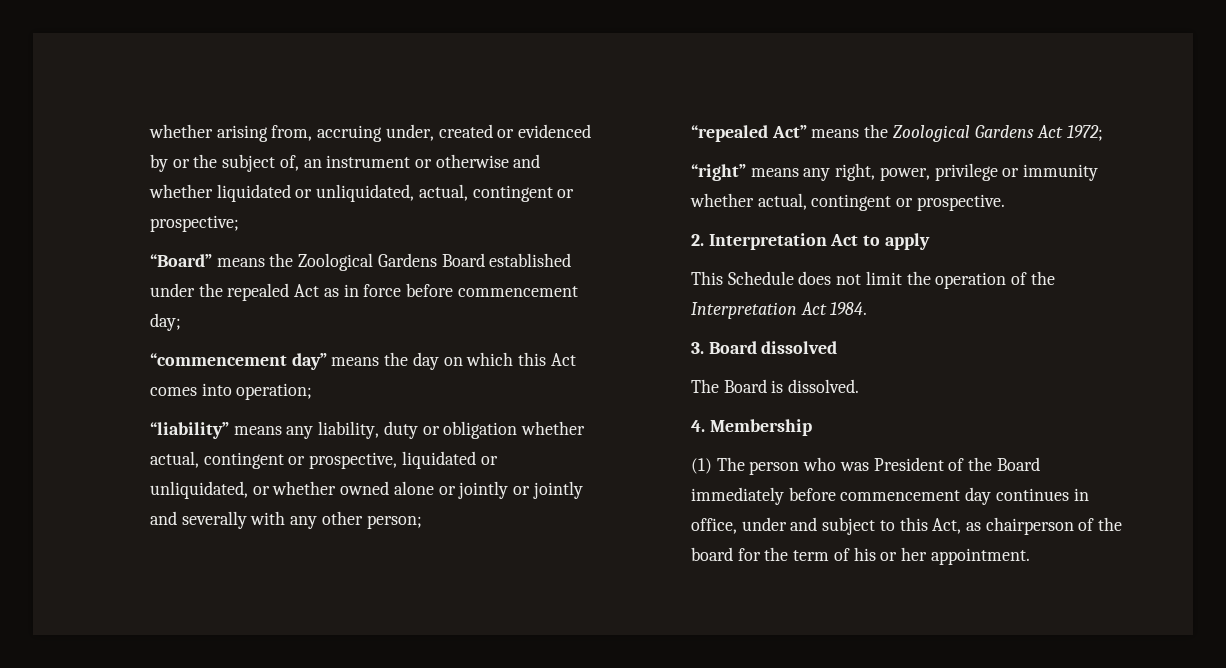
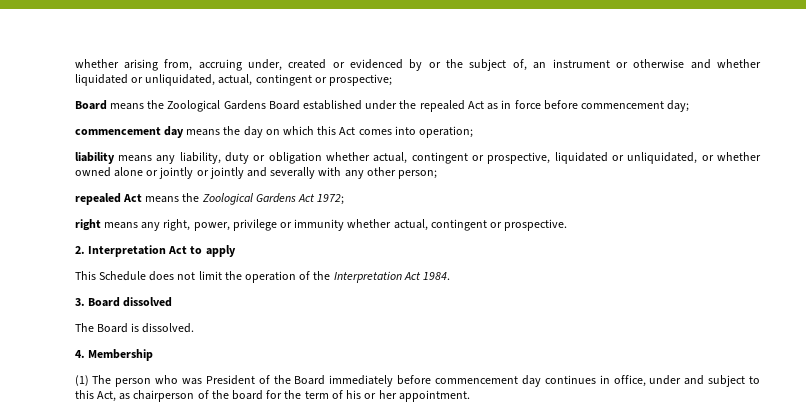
- “Board” means the Zoological Gardens Board established under the repealed Act as in force before commencement day;
+ Board means the Zoological Gardens Board established under the repealed Act as in force before commencement day;
- “commencement day” means the day on which this Act comes into operation;
+ commencement day means the day on which this Act comes into operation;
- “liability” means any liability, duty or obligation whether actual, contingent or prospective, liquidated or unliquidated, or whether owned alone or jointly or jointly and severally with any other person;
+ liability means any liability, duty or obligation whether actual, contingent or prospective, liquidated or unliquidated, or whether owned alone or jointly or jointly and severally with any other person;
- “repealed Act” means the Zoological Gardens Act 1972;
+ repealed Act means the Zoological Gardens Act 1972;
- “right” means any right, power, privilege or immunity whether actual, contingent or prospective.
+ right means any right, power, privilege or immunity whether actual, contingent or prospective.

